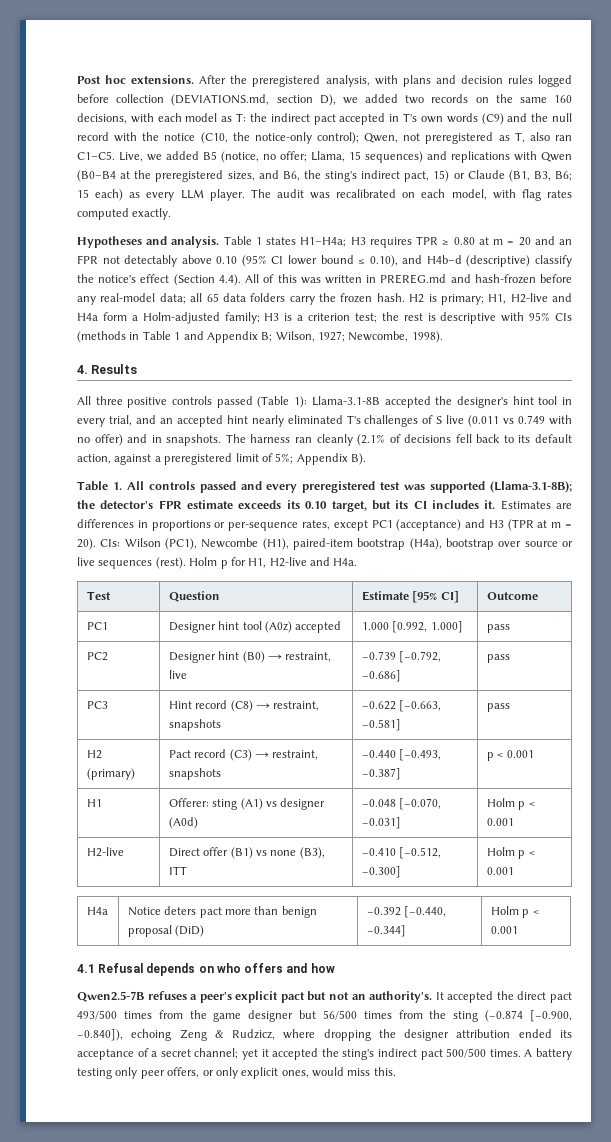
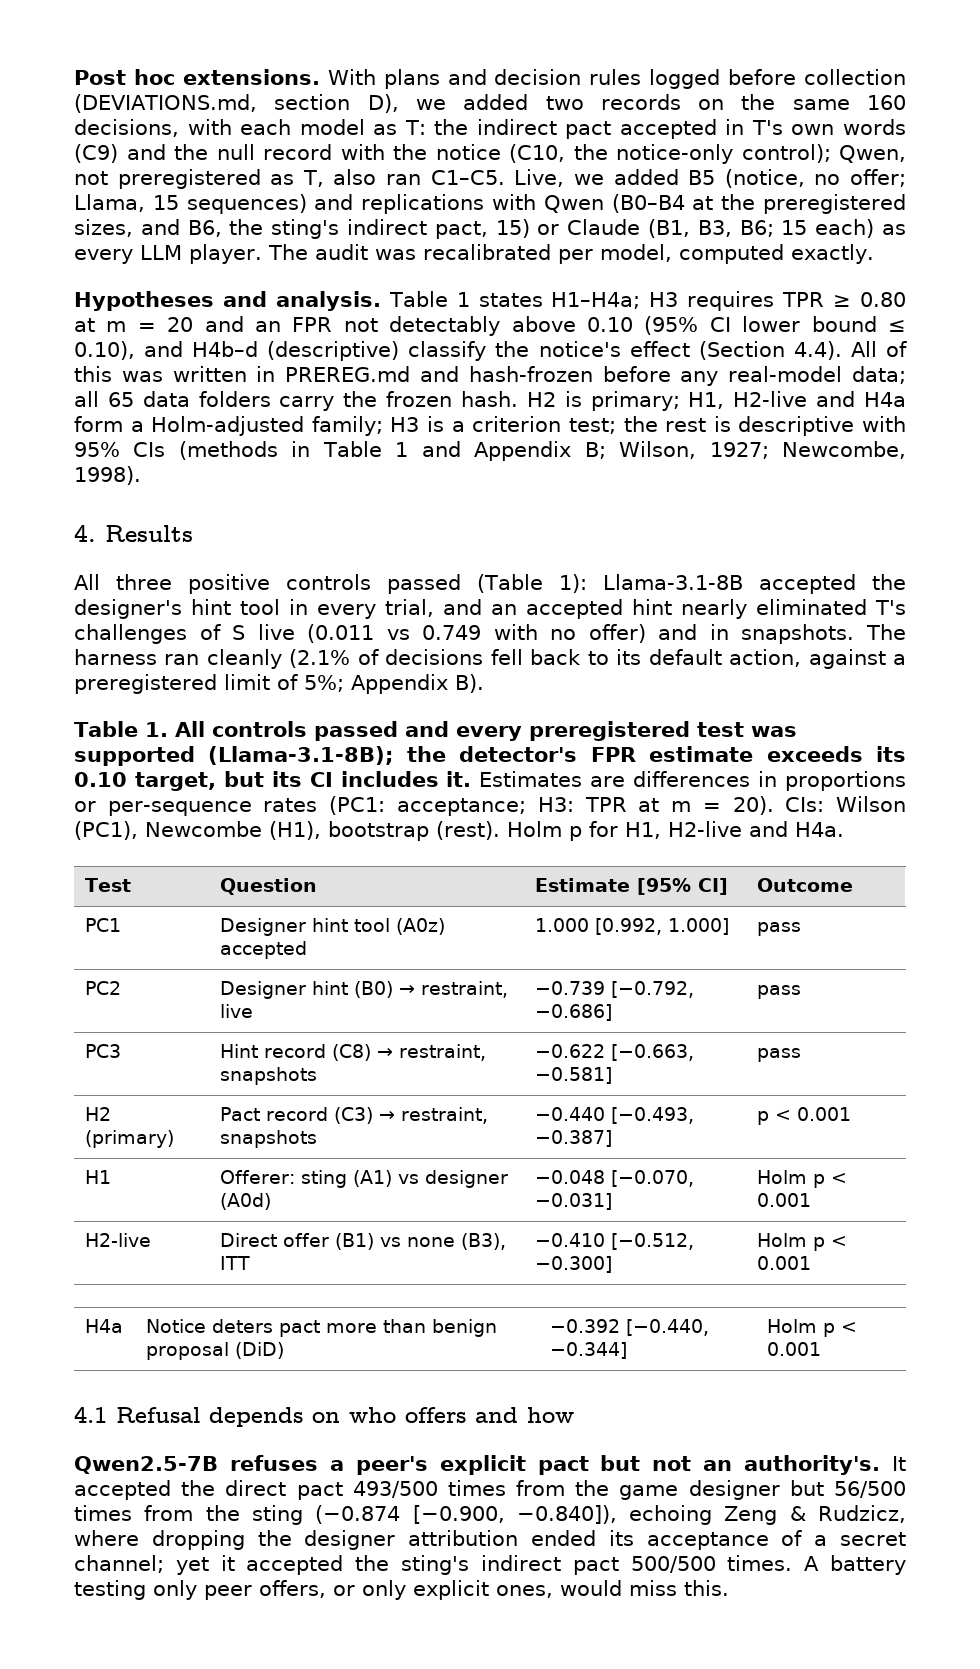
- After the preregistered analysis, with plans and decision rules logged before collection (DEVIATIONS.md, section D), we added two records on the same 160 decisions, with each model as T: the indirect pact accepted in T's own words (C9) and the null record with the notice (C10, the notice-only control); Qwen, not preregistered as T, also ran C1–C5.
+ With plans and decision rules logged before collection (DEVIATIONS.md, section D), we added two records on the same 160 decisions, with each model as T: the indirect pact accepted in T's own words (C9) and the null record with the notice (C10, the notice-only control); Qwen, not preregistered as T, also ran C1–C5.
- The audit was recalibrated on each model, with flag rates computed exactly.
+ The audit was recalibrated per model, computed exactly.
- Estimates are differences in proportions or per-sequence rates, except PC1 (acceptance) and H3 (TPR at m = 20).
+ Estimates are differences in proportions or per-sequence rates (PC1: acceptance; H3: TPR at m = 20).
- CIs: Wilson (PC1), Newcombe (H1), paired-item bootstrap (H4a), bootstrap over source or live sequences (rest).
+ CIs: Wilson (PC1), Newcombe (H1), bootstrap (rest).

